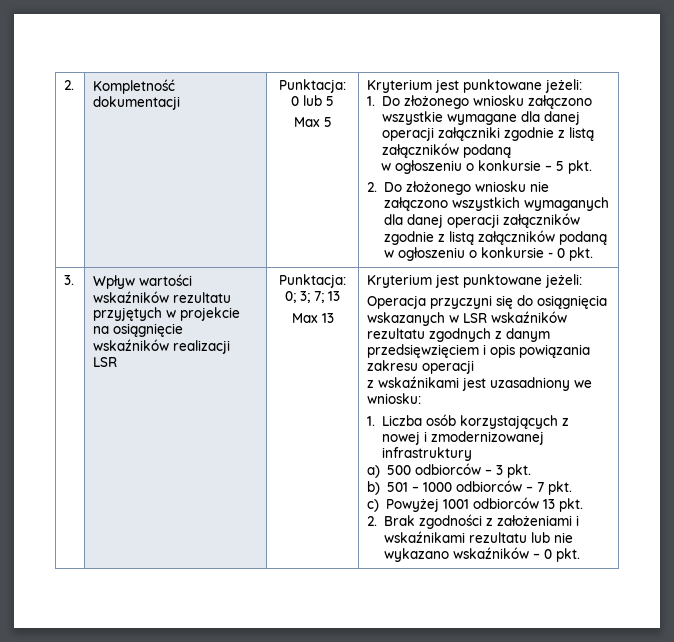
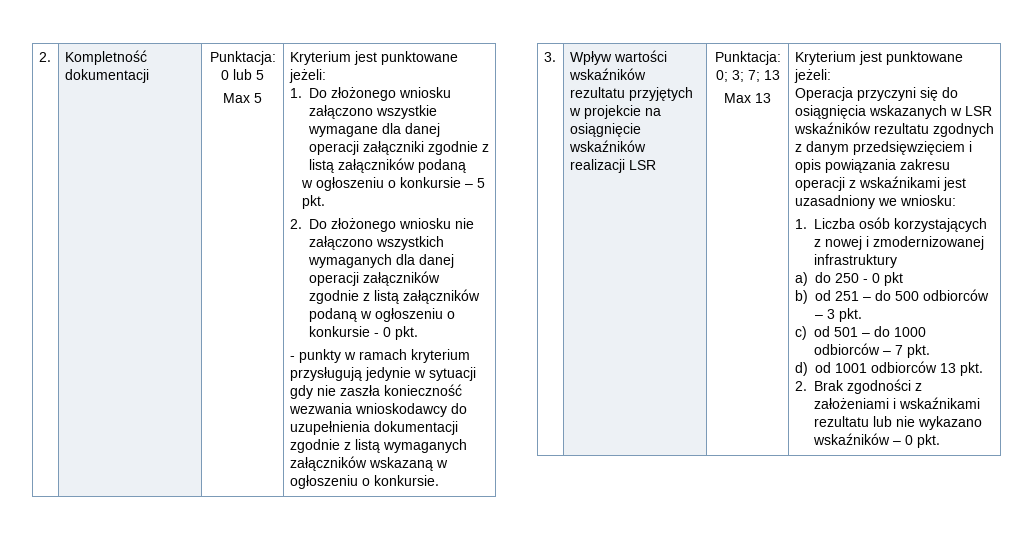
+ - punkty w ramach kryterium przysługują jedynie w sytuacji gdy nie zaszła konieczność wezwania wnioskodawcy do uzupełnienia dokumentacji zgodnie z listą wymaganych załączników wskazaną w ogłoszeniu o konkursie.
- Operacja przyczyni się do osiągnięcia wskazanych w LSR wskaźników rezultatu zgodnych z danym przedsięwzięciem i opis powiązania zakresu operacji
- z wskaźnikami jest uzasadniony we wniosku:
+ Operacja przyczyni się do osiągnięcia wskazanych w LSR wskaźników rezultatu zgodnych z danym przedsięwzięciem i opis powiązania zakresu operacji z wskaźnikami jest uzasadniony we wniosku:
- a) 500 odbiorców – 3 pkt.
+ a) do 250 - 0 pkt
+ b) od 251 – do 500 odbiorców – 3 pkt.
- b) 501 – 1000 odbiorców – 7 pkt.
+ c) od 501 – do 1000 odbiorców – 7 pkt.
- c) Powyżej 1001 odbiorców 13 pkt.
+ d) od 1001 odbiorców 13 pkt.

